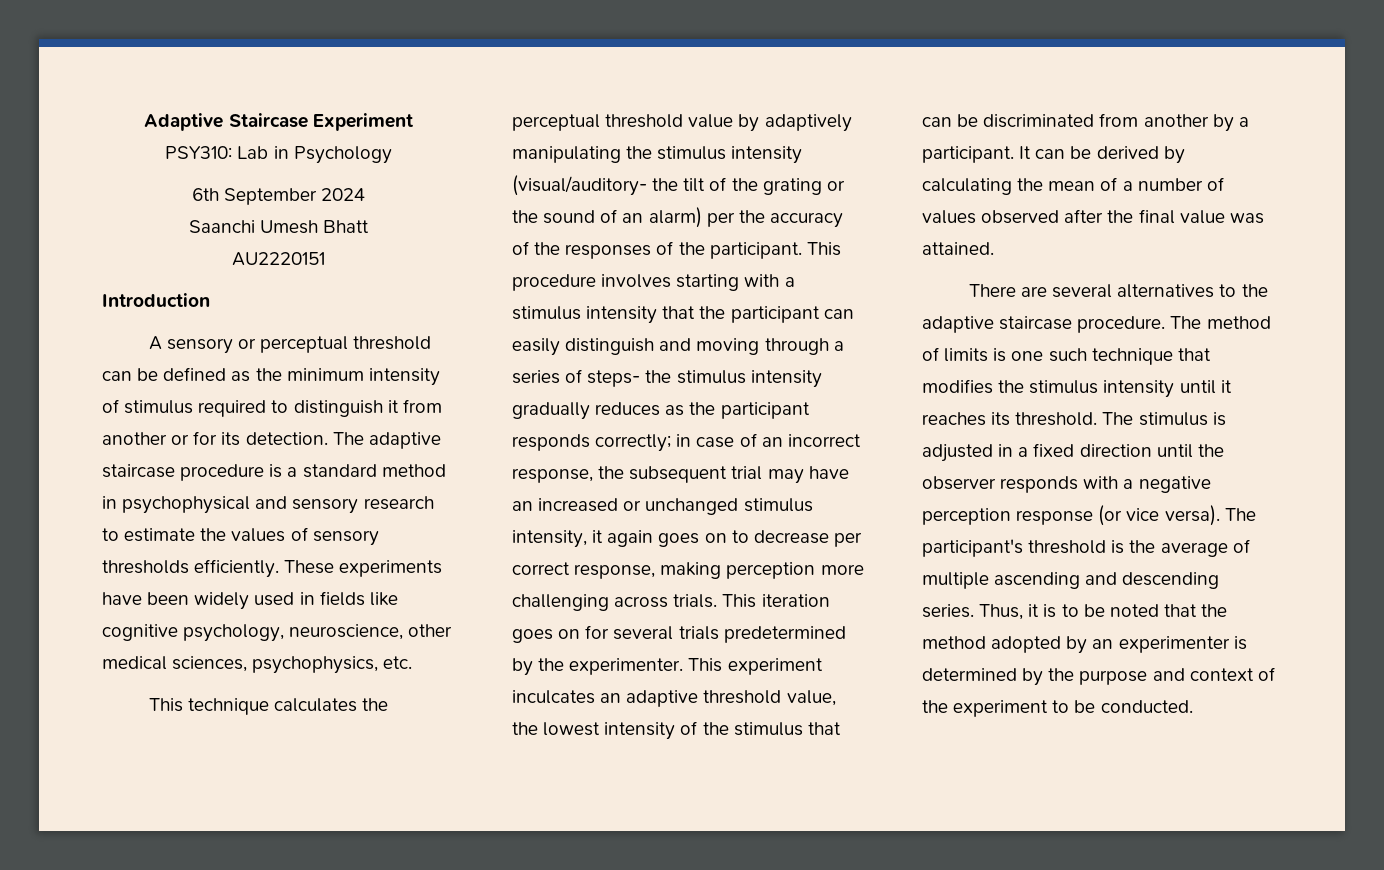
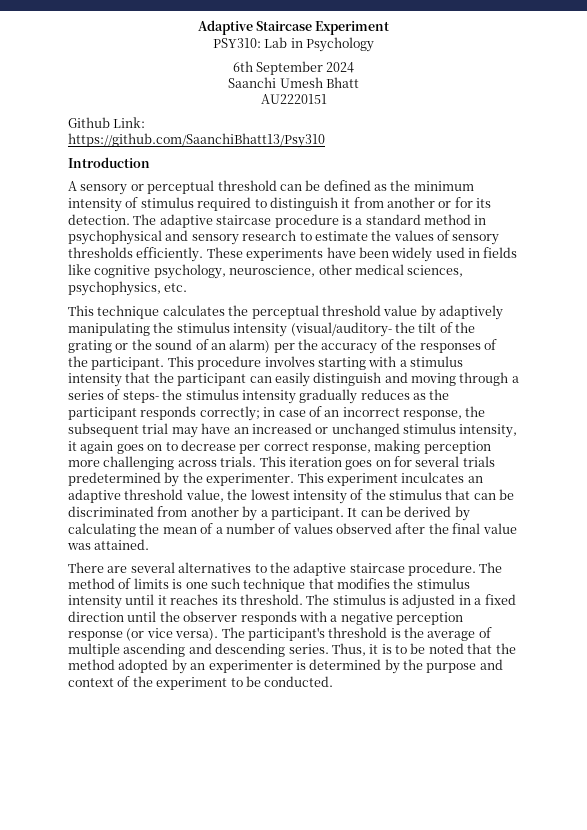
+ Github Link:
+ https://github.com/SaanchiBhatt13/Psy310

